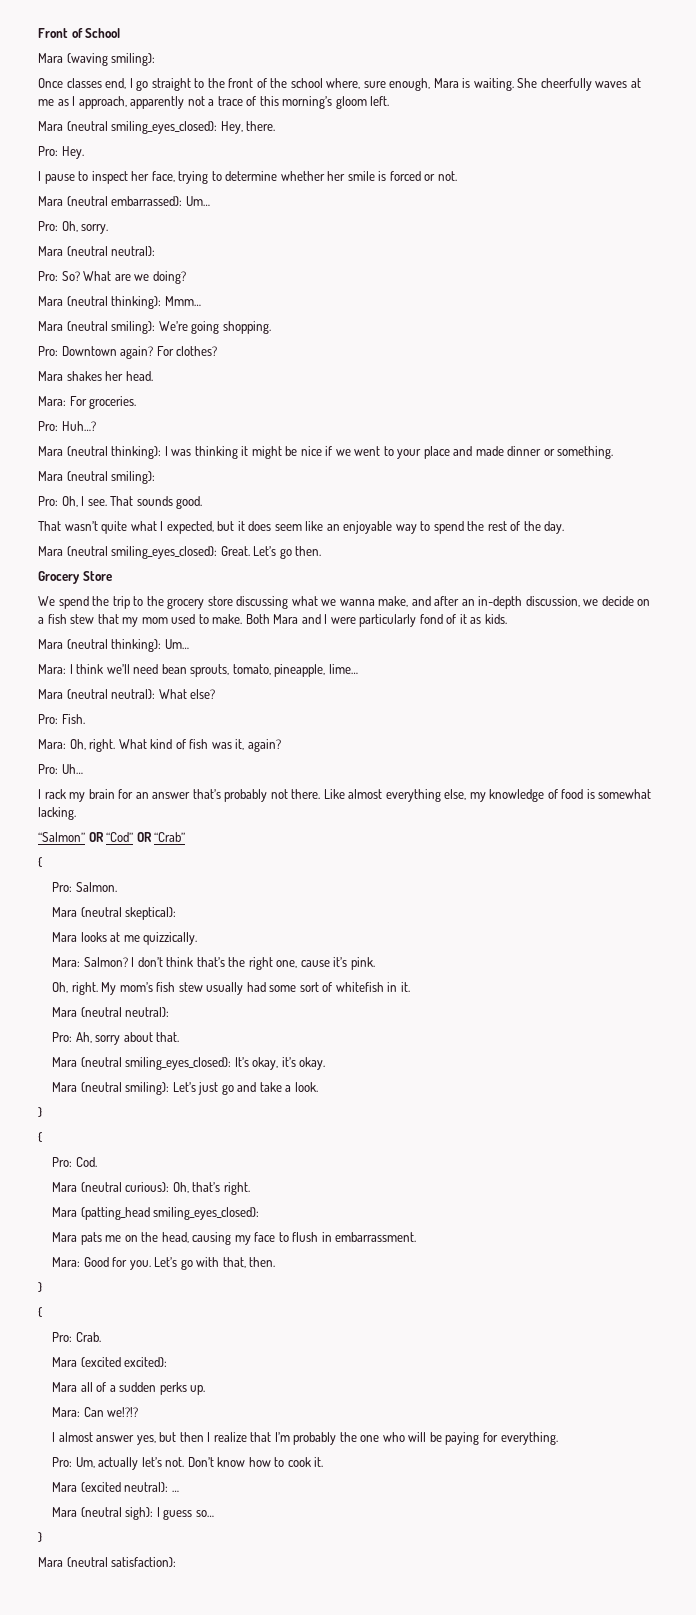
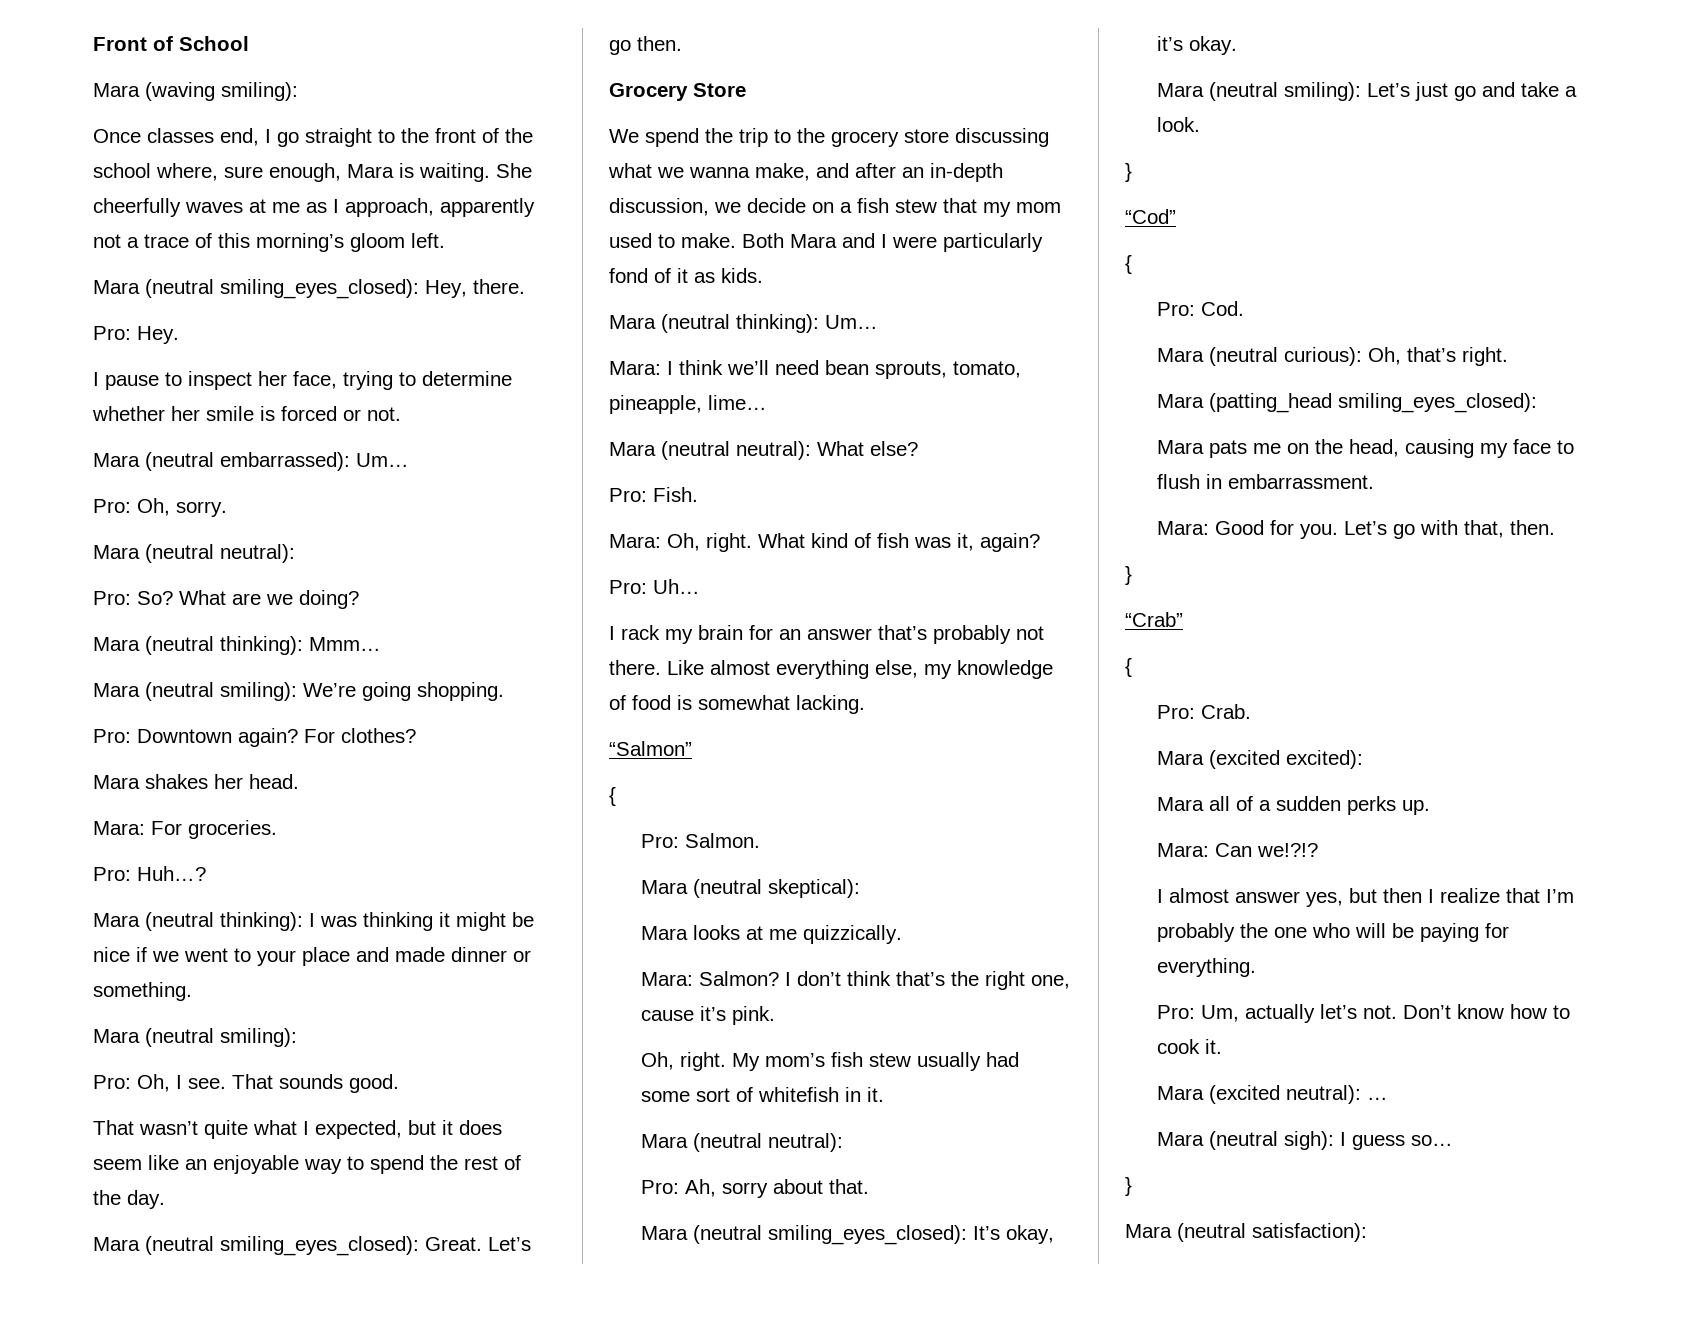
- “Salmon” OR “Cod” OR “Crab”
+ “Salmon”
+ “Cod”
+ “Crab”

